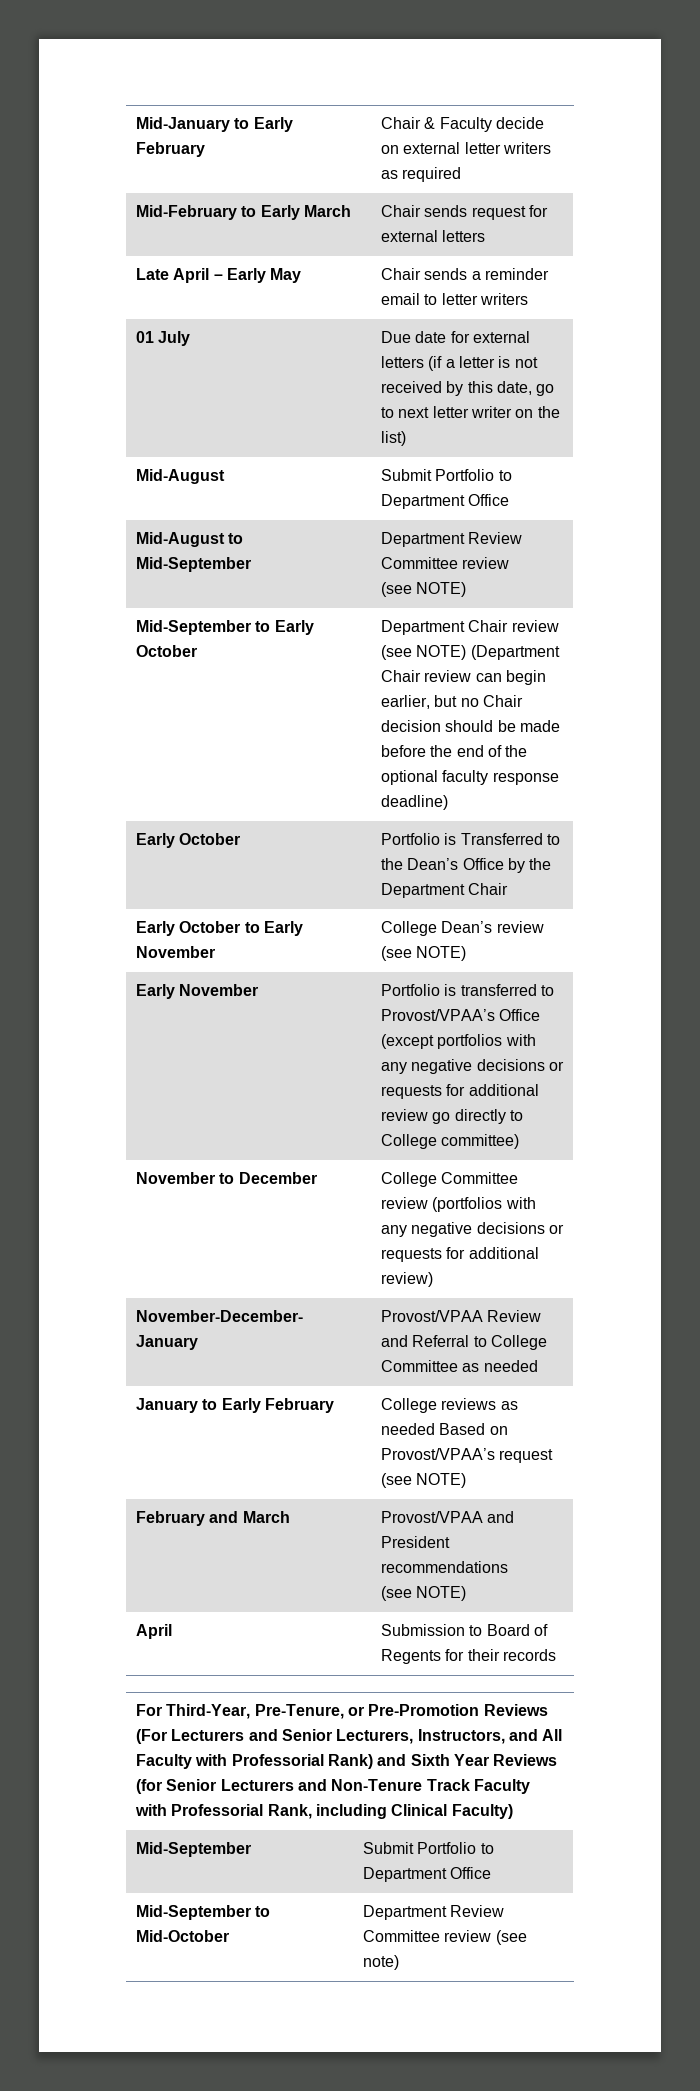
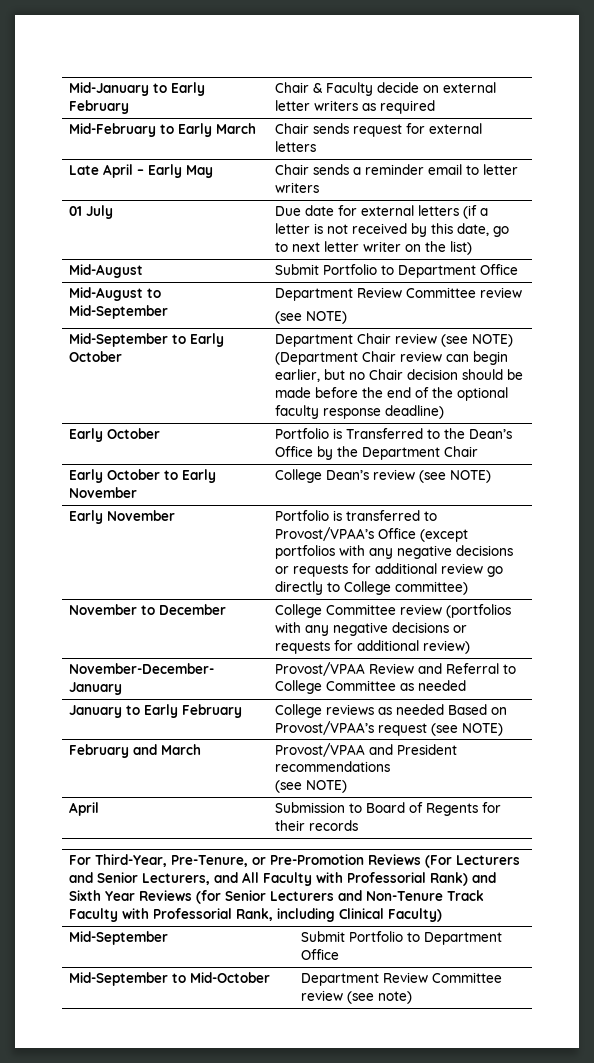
- For Third-Year, Pre-Tenure, or Pre-Promotion Reviews (For Lecturers and Senior Lecturers, Instructors, and All Faculty with Professorial Rank) and Sixth Year Reviews (for Senior Lecturers and Non-Tenure Track Faculty with Professorial Rank, including Clinical Faculty)
+ For Third-Year, Pre-Tenure, or Pre-Promotion Reviews (For Lecturers and Senior Lecturers, and All Faculty with Professorial Rank) and Sixth Year Reviews (for Senior Lecturers and Non-Tenure Track Faculty with Professorial Rank, including Clinical Faculty)

